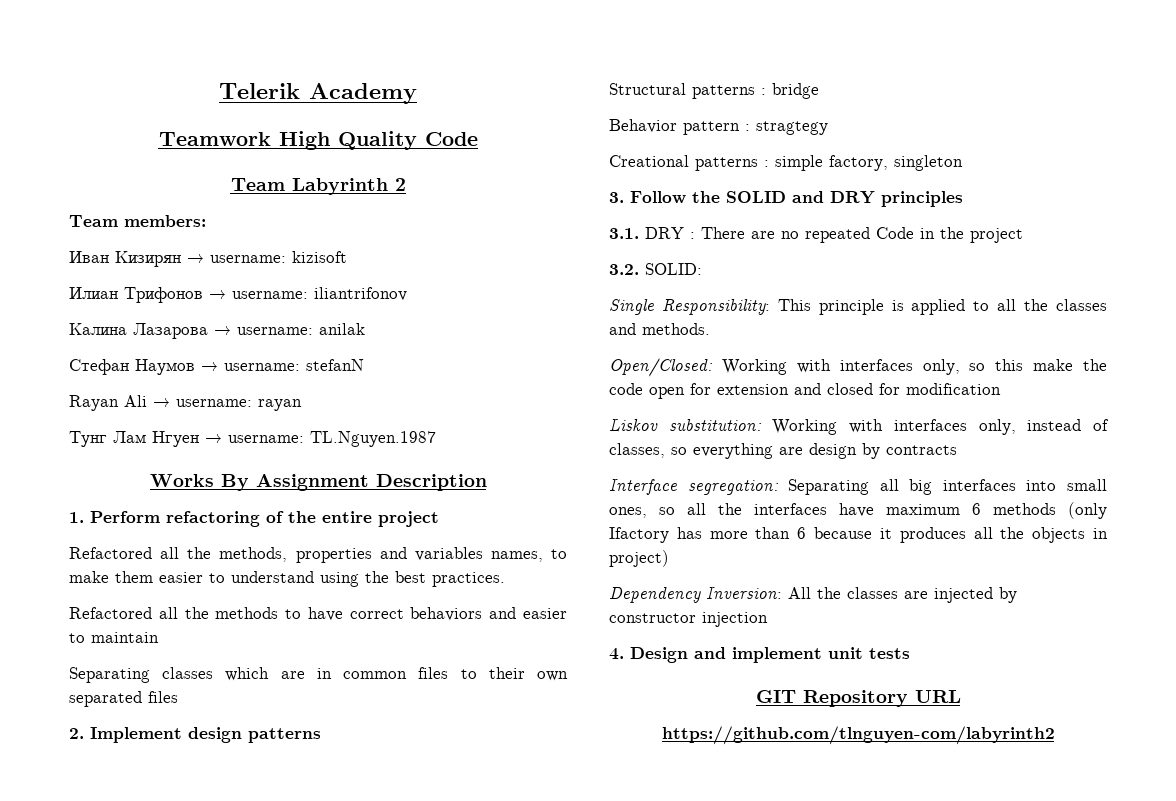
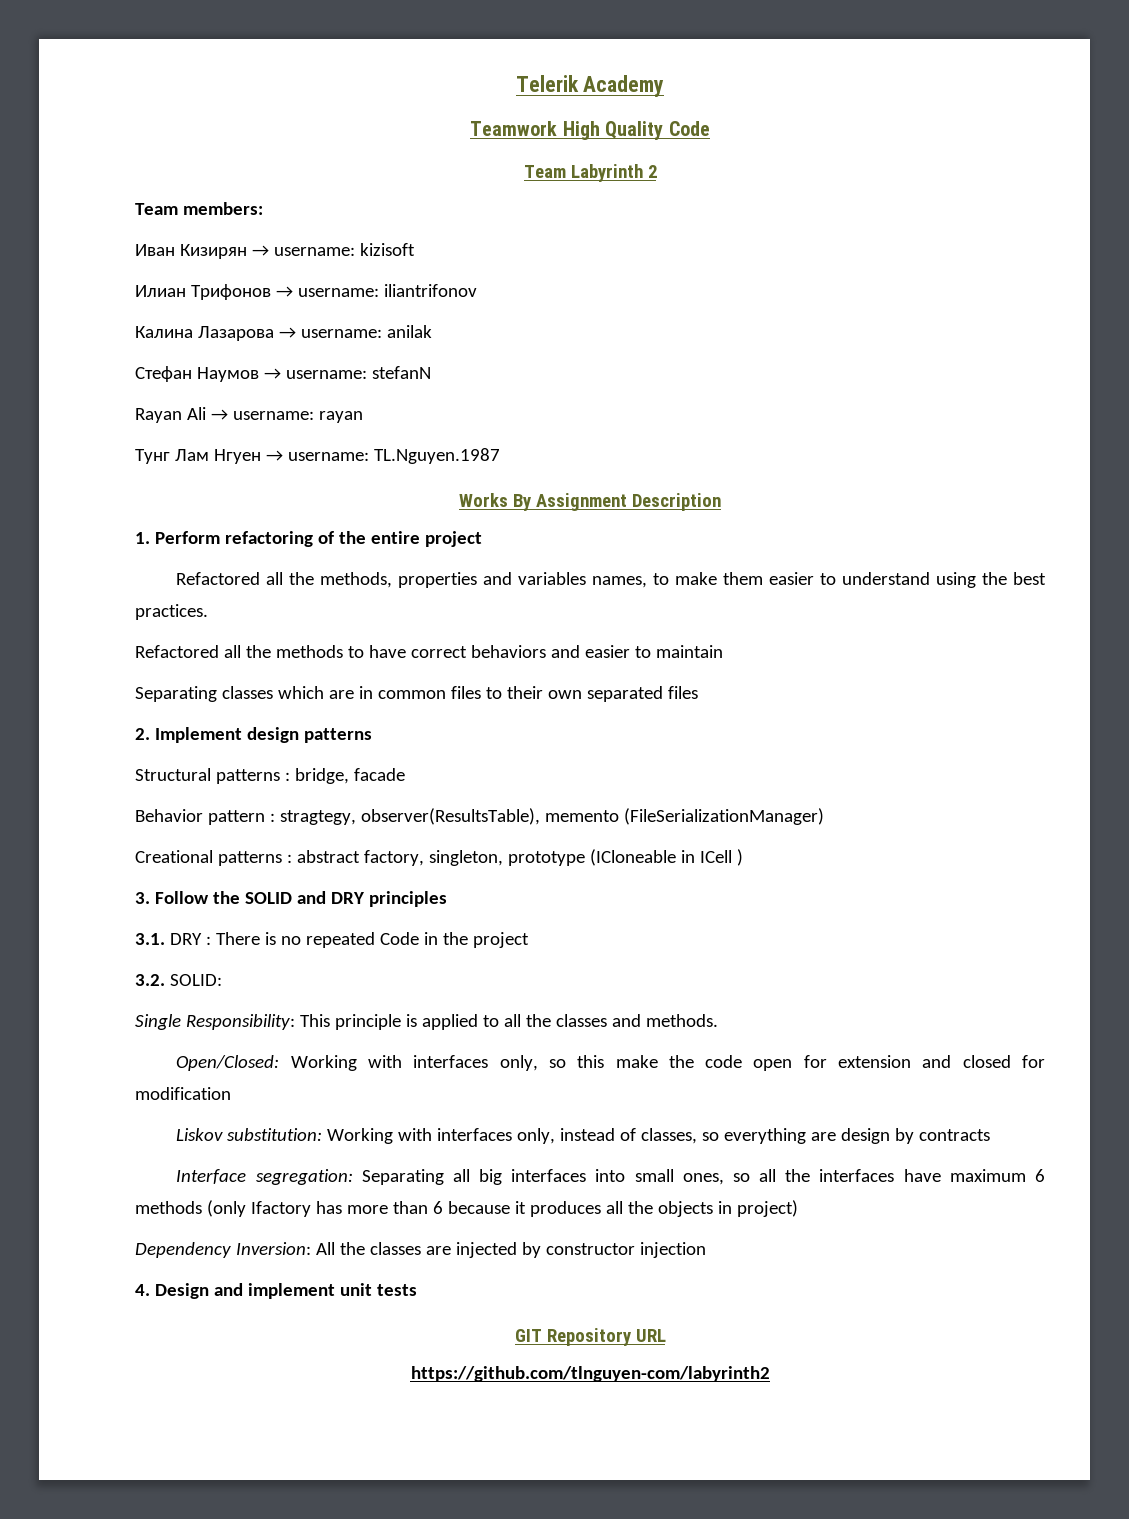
- Structural patterns : bridge
+ Structural patterns : bridge, facade
- Behavior pattern : stragtegy
+ Behavior pattern : stragtegy, observer(ResultsTable), memento (FileSerializationManager)
- Creational patterns : simple factory, singleton
+ Creational patterns : abstract factory, singleton, prototype (ICloneable in ICell )
- 3.1. DRY : There are no repeated Code in the project
+ 3.1. DRY : There is no repeated Code in the project

